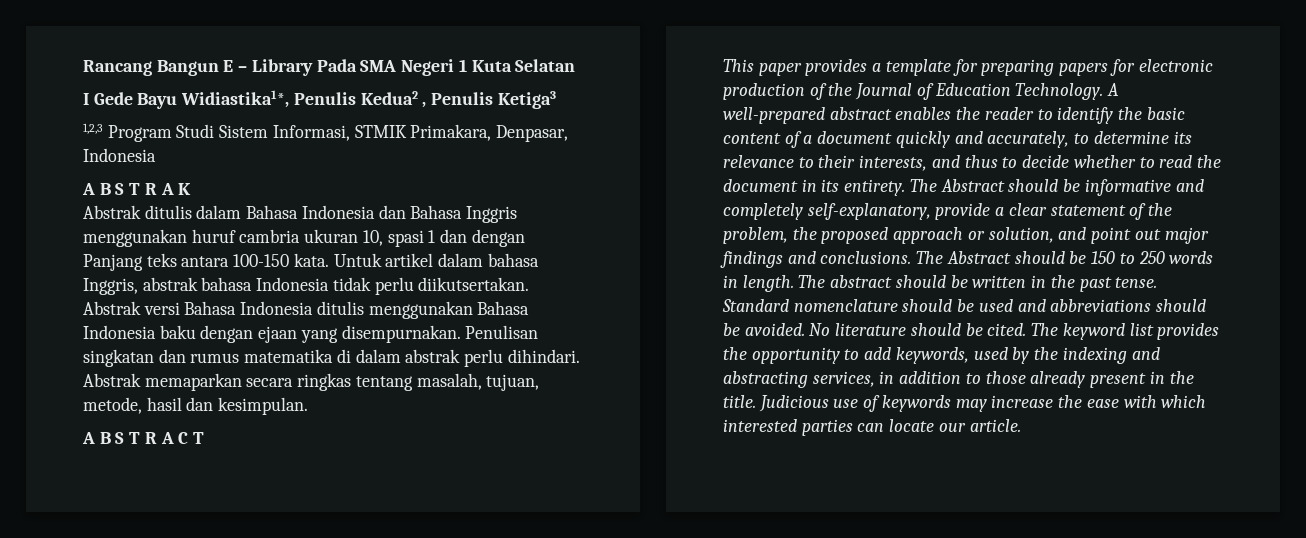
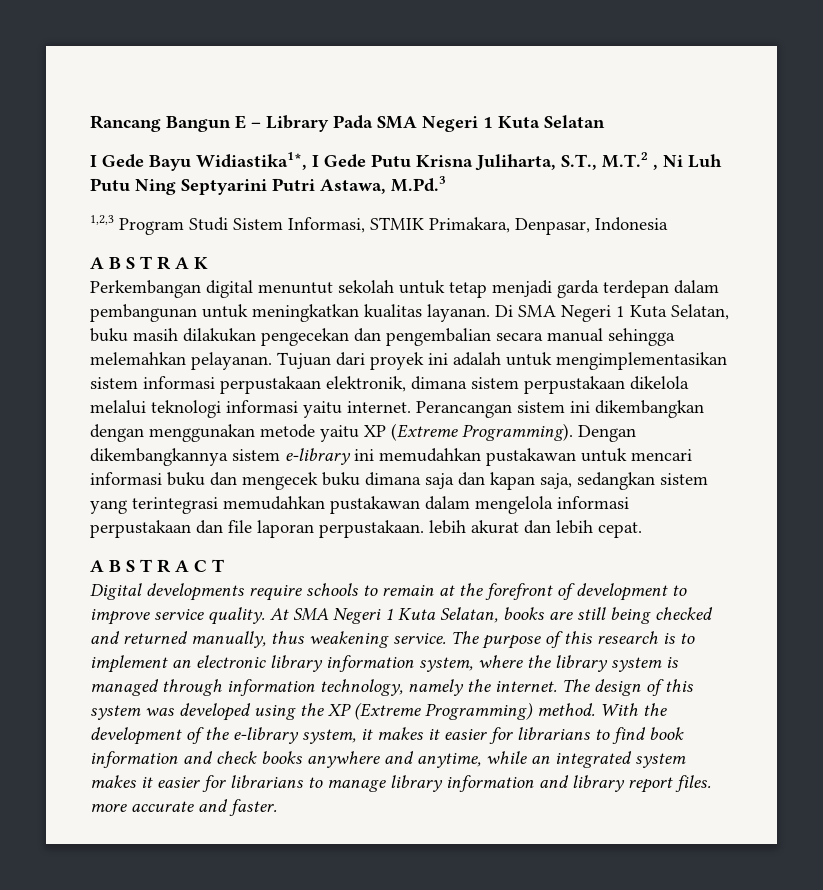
- I Gede Bayu Widiastika1*, Penulis Kedua2 , Penulis Ketiga3
+ I Gede Bayu Widiastika1*, I Gede Putu Krisna Juliharta, S.T., M.T.2 , Ni Luh Putu Ning Septyarini Putri Astawa, M.Pd.3
- Abstrak ditulis dalam Bahasa Indonesia dan Bahasa Inggris menggunakan huruf cambria ukuran 10, spasi 1 dan dengan Panjang teks antara 100-150 kata. Untuk artikel dalam bahasa Inggris, abstrak bahasa Indonesia tidak perlu diikutsertakan. Abstrak versi Bahasa Indonesia ditulis menggunakan Bahasa Indonesia baku dengan ejaan yang disempurnakan. Penulisan singkatan dan rumus matematika di dalam abstrak perlu dihindari. Abstrak memaparkan secara ringkas tentang masalah, tujuan, metode, hasil dan kesimpulan.
+ Perkembangan digital menuntut sekolah untuk tetap menjadi garda terdepan dalam pembangunan untuk meningkatkan kualitas layanan. Di SMA Negeri 1 Kuta Selatan, buku masih dilakukan pengecekan dan pengembalian secara manual sehingga melemahkan pelayanan. Tujuan dari proyek ini adalah untuk mengimplementasikan sistem informasi perpustakaan elektronik, dimana sistem perpustakaan dikelola melalui teknologi informasi yaitu internet. Perancangan sistem ini dikembangkan dengan menggunakan metode yaitu XP (Extreme Programming). Dengan dikembangkannya sistem e-library ini memudahkan pustakawan untuk mencari informasi buku dan mengecek buku dimana saja dan kapan saja, sedangkan sistem yang terintegrasi memudahkan pustakawan dalam mengelola informasi perpustakaan dan file laporan perpustakaan. lebih akurat dan lebih cepat.
- This paper provides a template for preparing papers for electronic production of the Journal of Education Technology. A well-prepared abstract enables the reader to identify the basic content of a document quickly and accurately, to determine its relevance to their interests, and thus to decide whether to read the document in its entirety. The Abstract should be informative and completely self-explanatory, provide a clear statement of the problem, the proposed approach or solution, and point out major findings and conclusions. The Abstract should be 150 to 250 words in length. The abstract should be written in the past tense. Standard nomenclature should be used and abbreviations should be avoided. No literature should be cited. The keyword list provides the opportunity to add keywords, used by the indexing and abstracting services, in addition to those already present in the title. Judicious use of keywords may increase the ease with which interested parties can locate our article.
+ Digital developments require schools to remain at the forefront of development to improve service quality. At SMA Negeri 1 Kuta Selatan, books are still being checked and returned manually, thus weakening service. The purpose of this research is to implement an electronic library information system, where the library system is managed through information technology, namely the internet. The design of this system was developed using the XP (Extreme Programming) method. With the development of the e-library system, it makes it easier for librarians to find book information and check books anywhere and anytime, while an integrated system makes it easier for librarians to manage library information and library report files. more accurate and faster.

